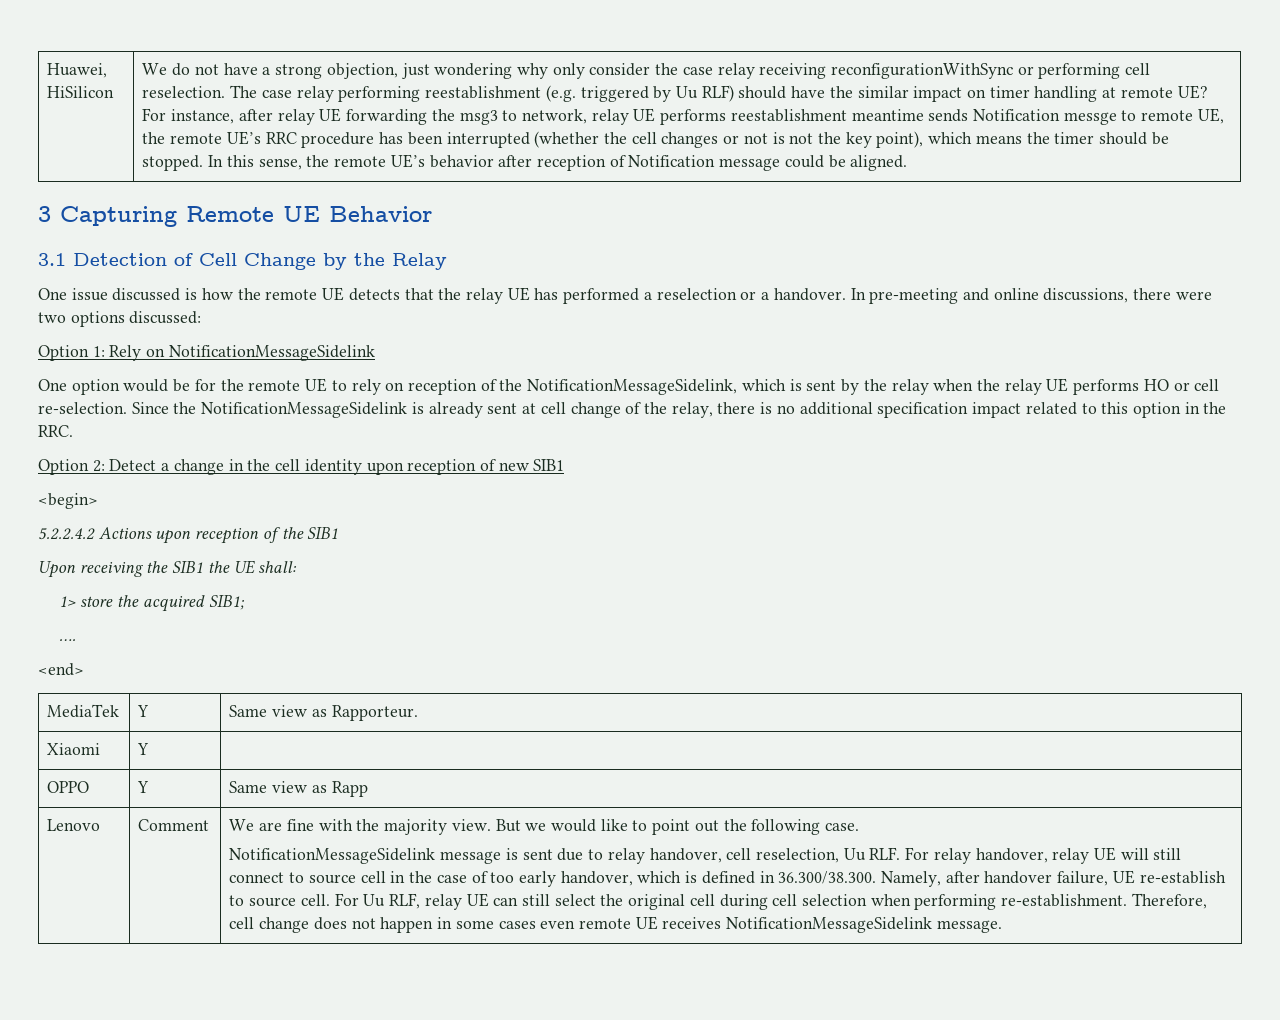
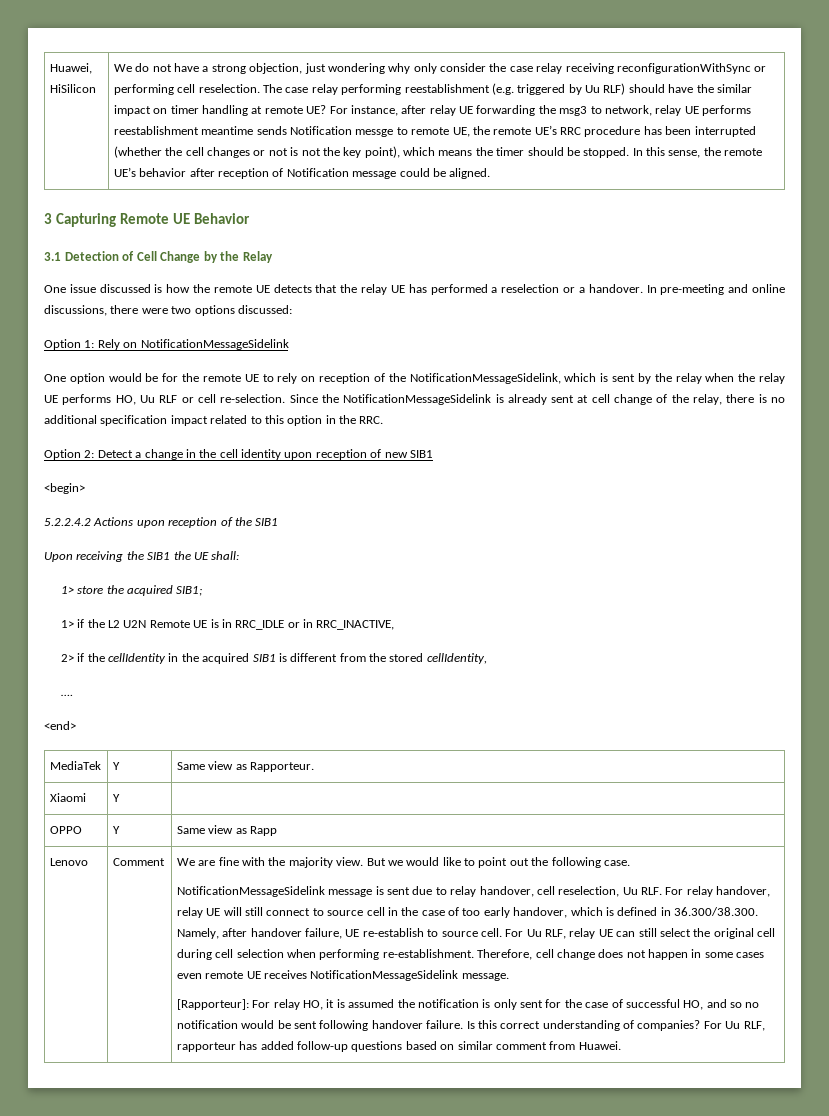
- One option would be for the remote UE to rely on reception of the NotificationMessageSidelink, which is sent by the relay when the relay UE performs HO or cell re-selection.
+ One option would be for the remote UE to rely on reception of the NotificationMessageSidelink, which is sent by the relay when the relay UE performs HO, Uu RLF or cell re-selection.
+ 1> if the L2 U2N Remote UE is in RRC_IDLE or in RRC_INACTIVE,
+ 2> if the cellIdentity in the acquired SIB1 is different from the stored cellIdentity,
+ [Rapporteur]: For relay HO, it is assumed the notification is only sent for the case of successful HO, and so no notification would be sent following handover failure. Is this correct understanding of companies? For Uu RLF, rapporteur has added follow-up questions based on similar comment from Huawei.

